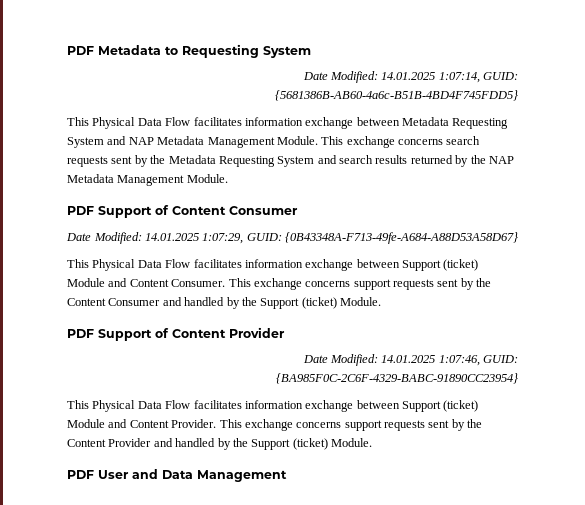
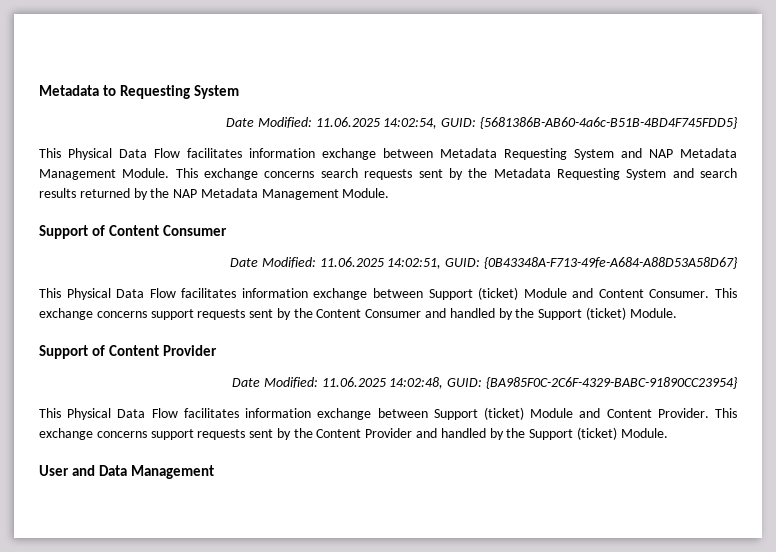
- PDF Metadata to Requesting System
+ Metadata to Requesting System
- Date Modified: 14.01.2025 1:07:14, GUID: {5681386B-AB60-4a6c-B51B-4BD4F745FDD5}
+ Date Modified: 11.06.2025 14:02:54, GUID: {5681386B-AB60-4a6c-B51B-4BD4F745FDD5}
- PDF Support of Content Consumer
+ Support of Content Consumer
- Date Modified: 14.01.2025 1:07:29, GUID: {0B43348A-F713-49fe-A684-A88D53A58D67}
+ Date Modified: 11.06.2025 14:02:51, GUID: {0B43348A-F713-49fe-A684-A88D53A58D67}
- PDF Support of Content Provider
+ Support of Content Provider
- Date Modified: 14.01.2025 1:07:46, GUID: {BA985F0C-2C6F-4329-BABC-91890CC23954}
+ Date Modified: 11.06.2025 14:02:48, GUID: {BA985F0C-2C6F-4329-BABC-91890CC23954}
- PDF User and Data Management
+ User and Data Management

